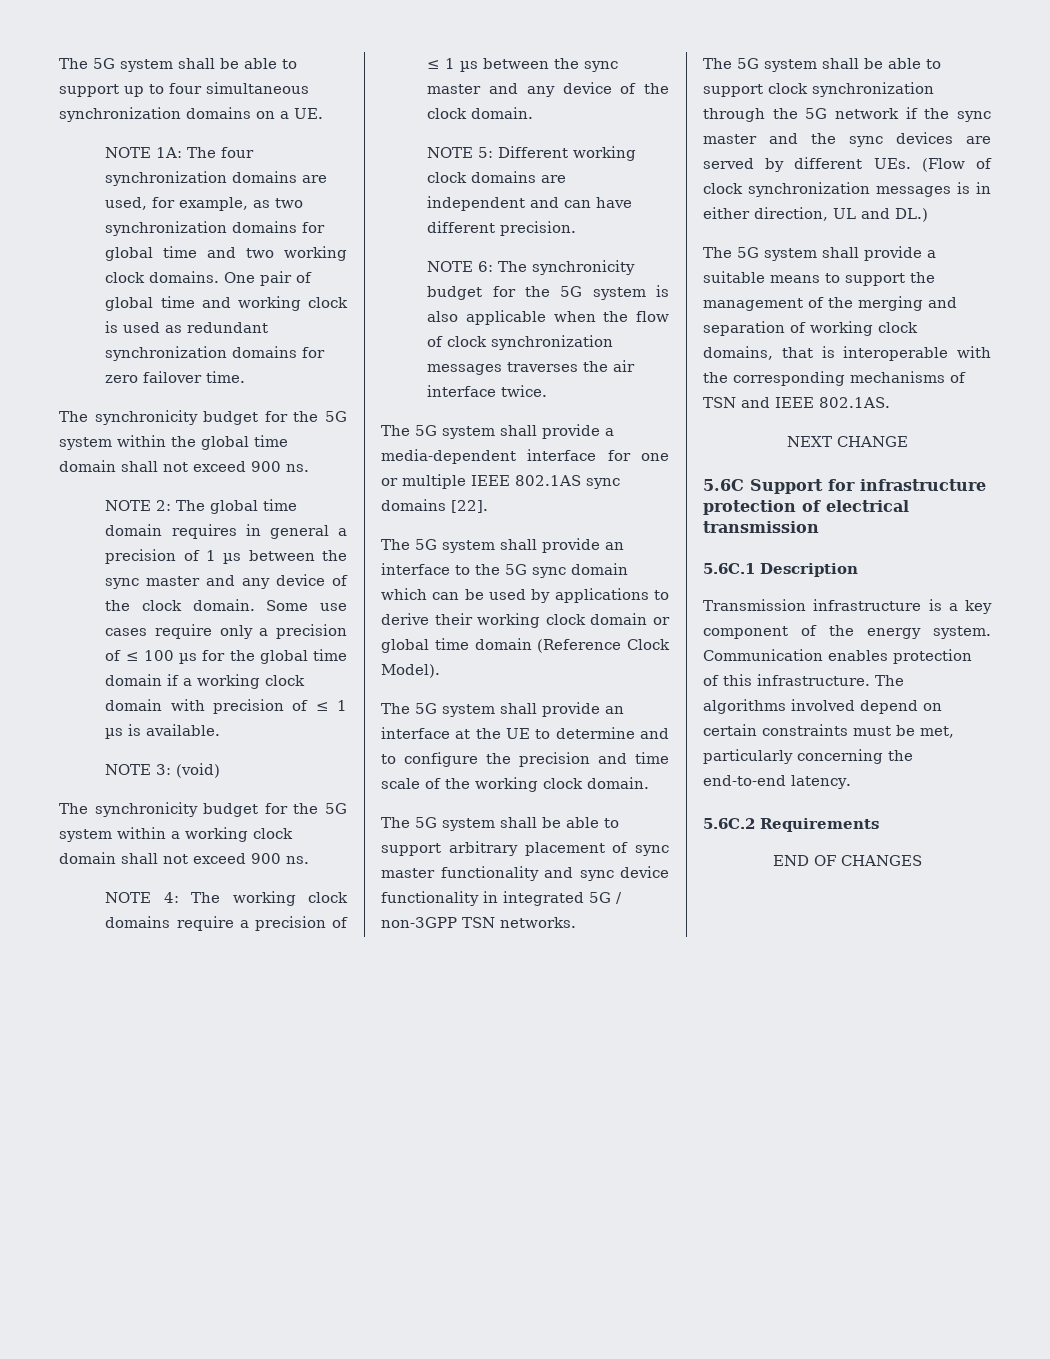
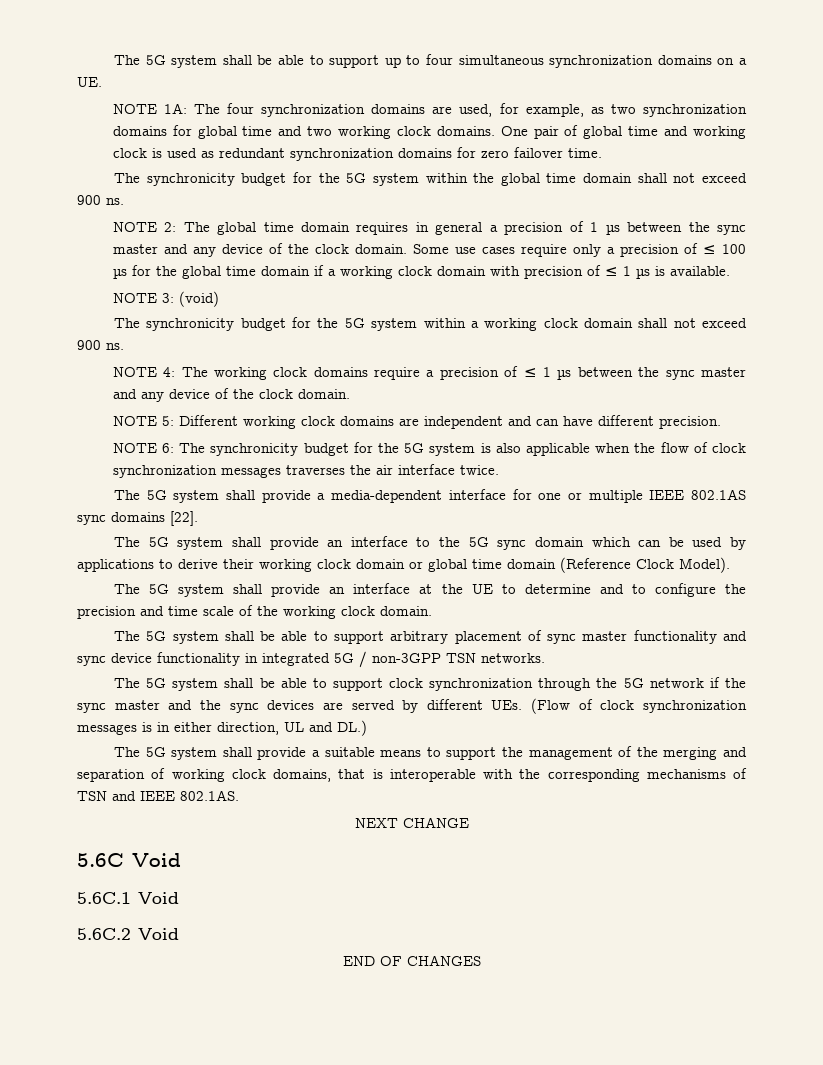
- 5.6C Support for infrastructure protection of electrical transmission
- 5.6C.1 Description
- Transmission infrastructure is a key component of the energy system. Communication enables protection of this infrastructure. The algorithms involved depend on certain constraints must be met, particularly concerning the end-to-end latency.
+ 5.6C Void
+ 5.6C.1 Void
- 5.6C.2 Requirements
+ 5.6C.2 Void

